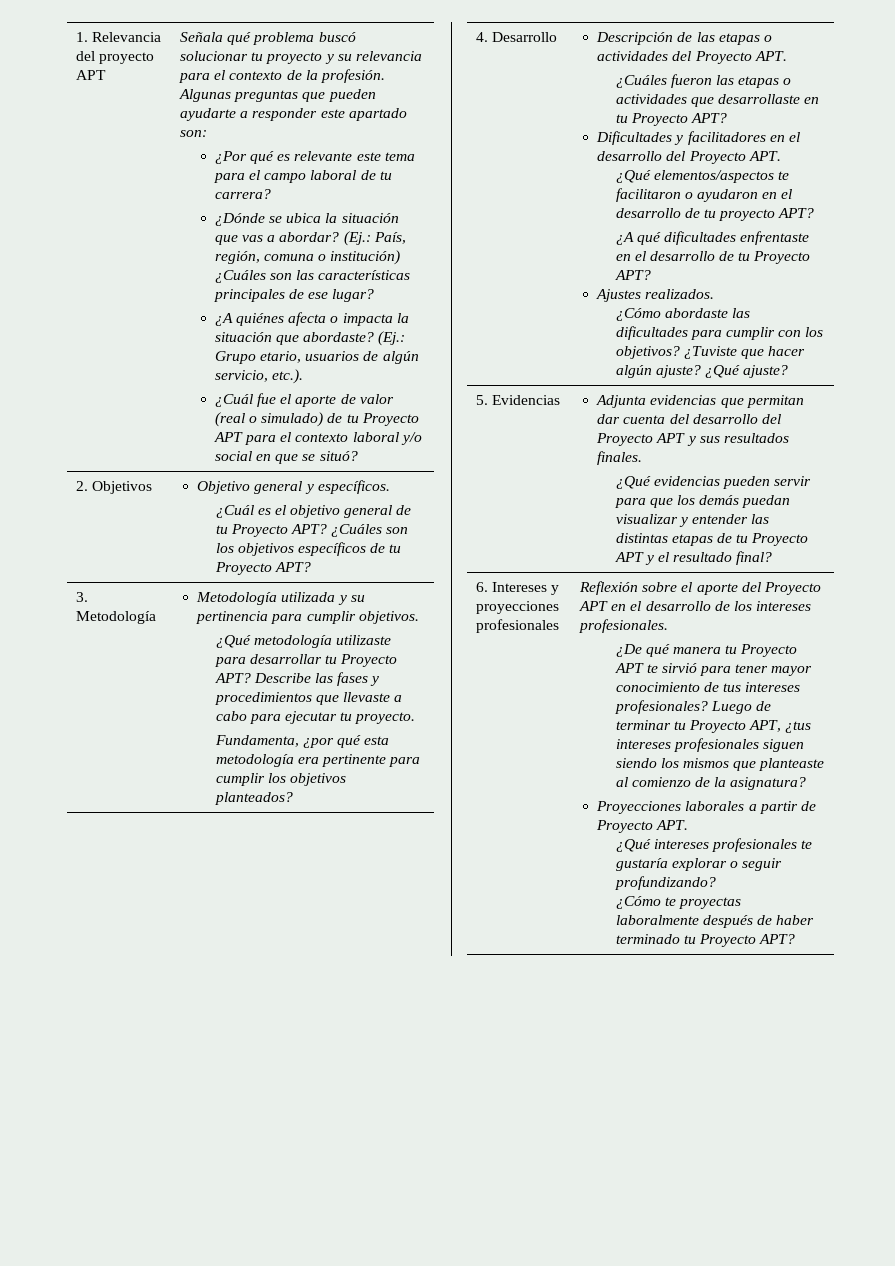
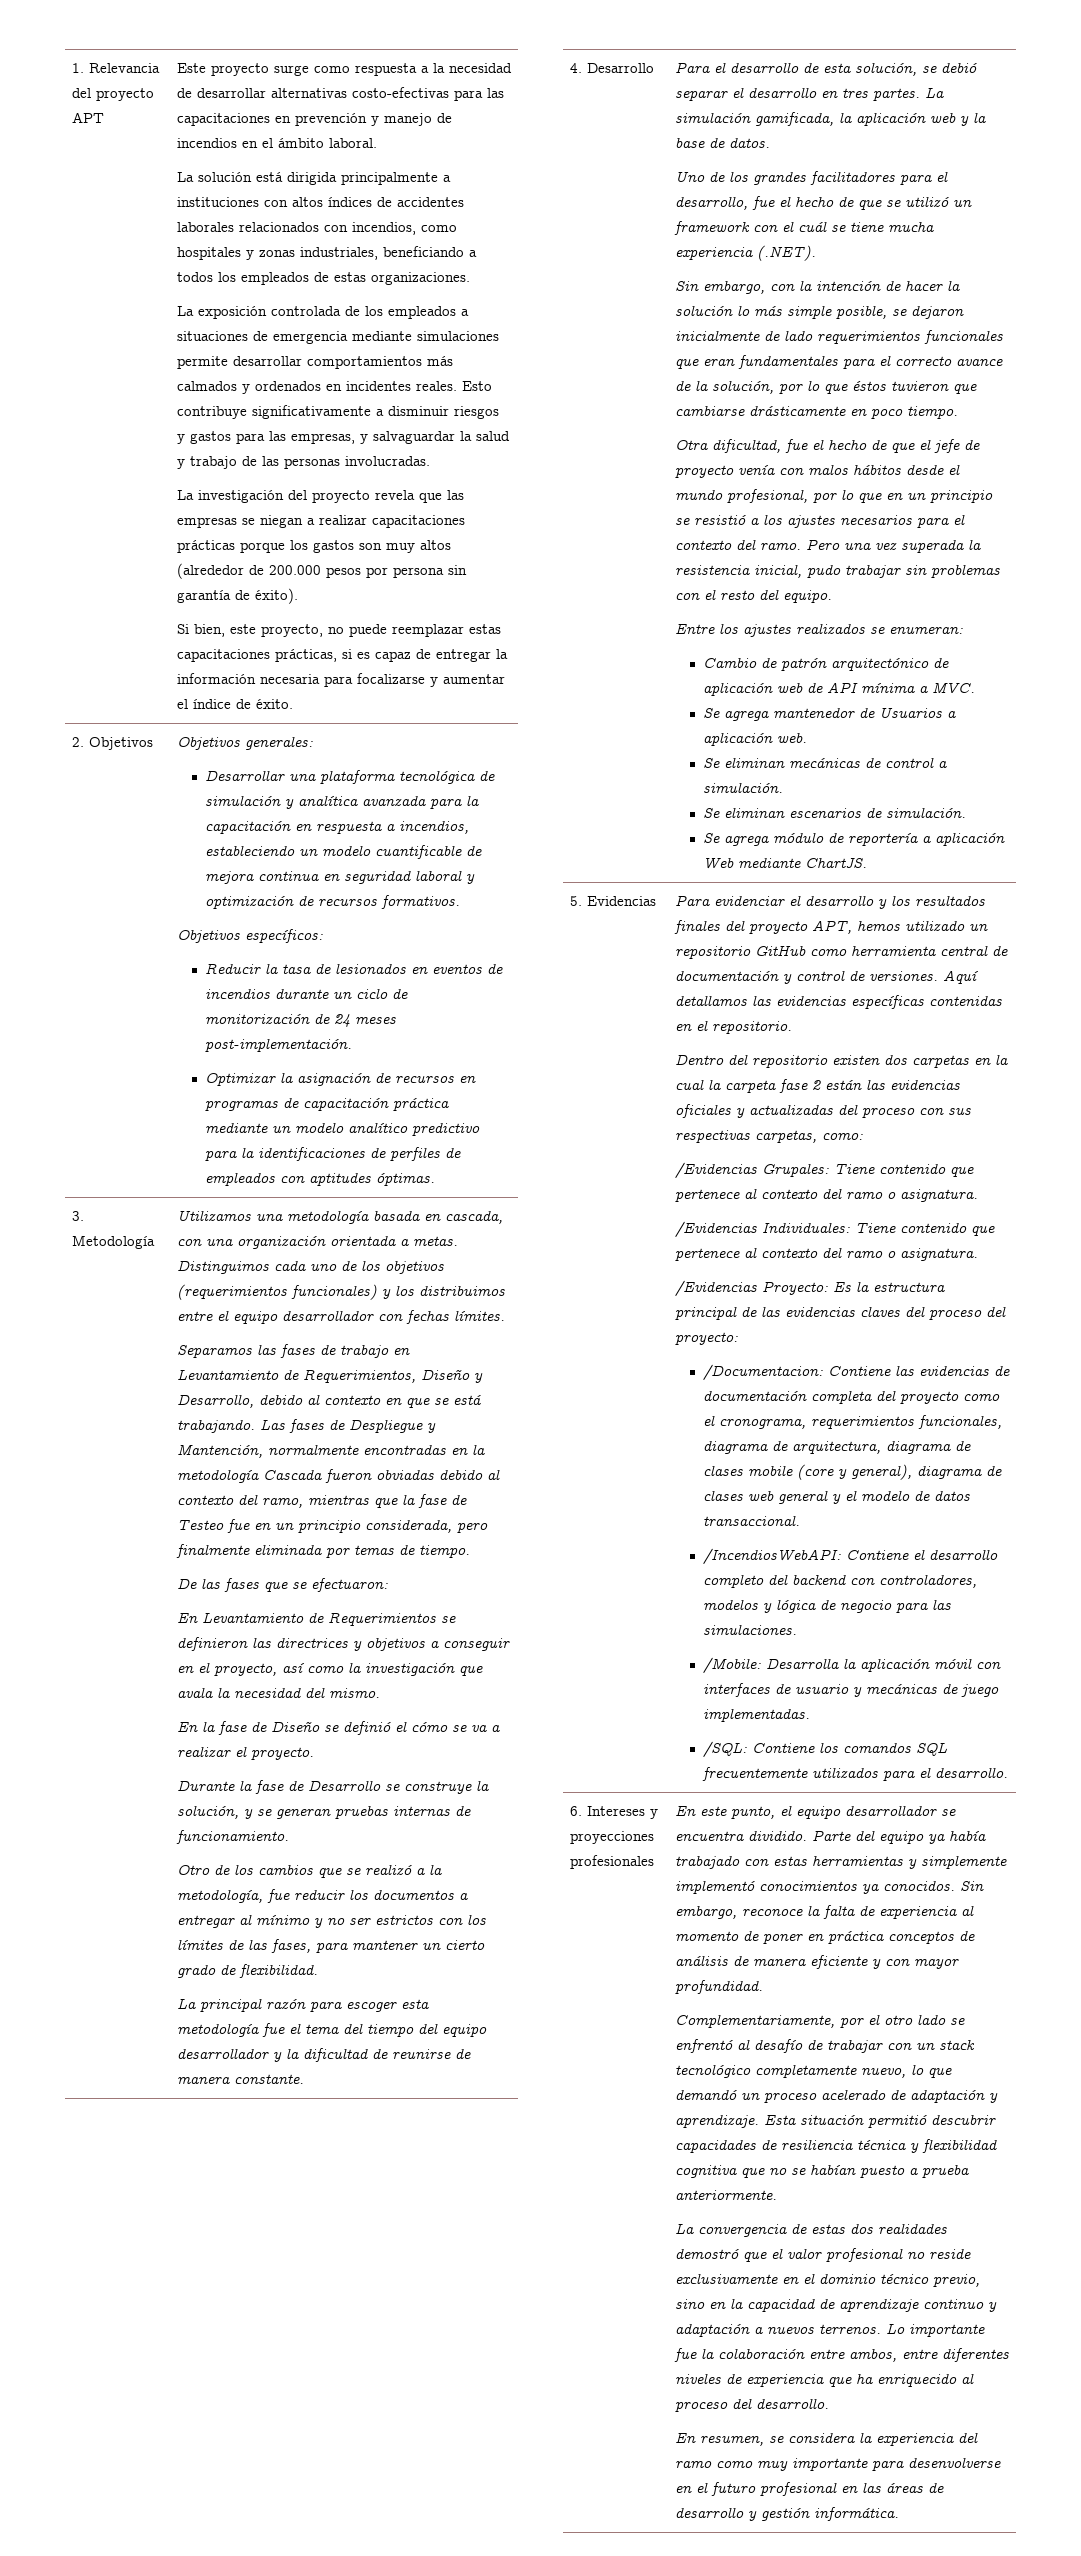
- Señala qué problema buscó solucionar tu proyecto y su relevancia para el contexto de la profesión. Algunas preguntas que pueden ayudarte a responder este apartado son:
- ¿Por qué es relevante este tema para el campo laboral de tu carrera?
- ¿Dónde se ubica la situación que vas a abordar? (Ej.: País, región, comuna o institución) ¿Cuáles son las características principales de ese lugar?
- ¿A quiénes afecta o impacta la situación que abordaste? (Ej.: Grupo etario, usuarios de algún servicio, etc.).
- ¿Cuál fue el aporte de valor (real o simulado) de tu Proyecto APT para el contexto laboral y/o social en que se situó?
- 2. Objetivos | Objetivo general y específicos.
- ¿Cuál es el objetivo general de tu Proyecto APT? ¿Cuáles son los objetivos específicos de tu Proyecto APT?
- 3. Metodología | Metodología utilizada y su pertinencia para cumplir objetivos.
- ¿Qué metodología utilizaste para desarrollar tu Proyecto APT? Describe las fases y procedimientos que llevaste a cabo para ejecutar tu proyecto.
- Fundamenta, ¿por qué esta metodología era pertinente para cumplir los objetivos planteados?
- 4. Desarrollo | Descripción de las etapas o actividades del Proyecto APT.
- ¿Cuáles fueron las etapas o actividades que desarrollaste en tu Proyecto APT?
- Dificultades y facilitadores en el desarrollo del Proyecto APT.
- ¿Qué elementos/aspectos te facilitaron o ayudaron en el desarrollo de tu proyecto APT?
- ¿A qué dificultades enfrentaste en el desarrollo de tu Proyecto APT?
- Ajustes realizados.
- ¿Cómo abordaste las dificultades para cumplir con los objetivos? ¿Tuviste que hacer algún ajuste? ¿Qué ajuste?
- 5. Evidencias | Adjunta evidencias que permitan dar cuenta del desarrollo del Proyecto APT y sus resultados finales.
- ¿Qué evidencias pueden servir para que los demás puedan visualizar y entender las distintas etapas de tu Proyecto APT y el resultado final?
+ Este proyecto surge como respuesta a la necesidad de desarrollar alternativas costo-efectivas para las capacitaciones en prevención y manejo de incendios en el ámbito laboral.
+ La solución está dirigida principalmente a instituciones con altos índices de accidentes laborales relacionados con incendios, como hospitales y zonas industriales, beneficiando a todos los empleados de estas organizaciones.
+ La exposición controlada de los empleados a situaciones de emergencia mediante simulaciones permite desarrollar comportamientos más calmados y ordenados en incidentes reales. Esto contribuye significativamente a disminuir riesgos y gastos para las empresas, y salvaguardar la salud y trabajo de las personas involucradas.
+ La investigación del proyecto revela que las empresas se niegan a realizar capacitaciones prácticas porque los gastos son muy altos (alrededor de 200.000 pesos por persona sin garantía de éxito).
+ Si bien, este proyecto, no puede reemplazar estas capacitaciones prácticas, si es capaz de entregar la información necesaria para focalizarse y aumentar el índice de éxito.
+ 2. Objetivos | Objetivos generales:
+ Desarrollar una plataforma tecnológica de simulación y analítica avanzada para la capacitación en respuesta a incendios, estableciendo un modelo cuantificable de mejora continua en seguridad laboral y optimización de recursos formativos.
+ Objetivos específicos:
+ Reducir la tasa de lesionados en eventos de incendios durante un ciclo de monitorización de 24 meses post-implementación.
+ Optimizar la asignación de recursos en programas de capacitación práctica mediante un modelo analítico predictivo para la identificaciones de perfiles de empleados con aptitudes óptimas.
+ 3. Metodología | Utilizamos una metodología basada en cascada, con una organización orientada a metas. Distinguimos cada uno de los objetivos (requerimientos funcionales) y los distribuimos entre el equipo desarrollador con fechas límites.
+ Separamos las fases de trabajo en Levantamiento de Requerimientos, Diseño y Desarrollo, debido al contexto en que se está trabajando. Las fases de Despliegue y Mantención, normalmente encontradas en la metodología Cascada fueron obviadas debido al contexto del ramo, mientras que la fase de Testeo fue en un principio considerada, pero finalmente eliminada por temas de tiempo.
+ De las fases que se efectuaron:
+ En Levantamiento de Requerimientos se definieron las directrices y objetivos a conseguir en el proyecto, así como la investigación que avala la necesidad del mismo.
+ En la fase de Diseño se definió el cómo se va a realizar el proyecto.
+ Durante la fase de Desarrollo se construye la solución, y se generan pruebas internas de funcionamiento.
+ Otro de los cambios que se realizó a la metodología, fue reducir los documentos a entregar al mínimo y no ser estrictos con los límites de las fases, para mantener un cierto grado de flexibilidad.
+ La principal razón para escoger esta metodología fue el tema del tiempo del equipo desarrollador y la dificultad de reunirse de manera constante.
+ 4. Desarrollo | Para el desarrollo de esta solución, se debió separar el desarrollo en tres partes. La simulación gamificada, la aplicación web y la base de datos.
+ Uno de los grandes facilitadores para el desarrollo, fue el hecho de que se utilizó un framework con el cuál se tiene mucha experiencia (.NET).
+ Sin embargo, con la intención de hacer la solución lo más simple posible, se dejaron inicialmente de lado requerimientos funcionales que eran fundamentales para el correcto avance de la solución, por lo que éstos tuvieron que cambiarse drásticamente en poco tiempo.
+ Otra dificultad, fue el hecho de que el jefe de proyecto venía con malos hábitos desde el mundo profesional, por lo que en un principio se resistió a los ajustes necesarios para el contexto del ramo. Pero una vez superada la resistencia inicial, pudo trabajar sin problemas con el resto del equipo.
+ Entre los ajustes realizados se enumeran:
+ Cambio de patrón arquitectónico de aplicación web de API mínima a MVC.
+ Se agrega mantenedor de Usuarios a aplicación web.
+ Se eliminan mecánicas de control a simulación.
+ Se eliminan escenarios de simulación.
+ Se agrega módulo de reportería a aplicación Web mediante ChartJS.
+ 5. Evidencias | Para evidenciar el desarrollo y los resultados finales del proyecto APT, hemos utilizado un repositorio GitHub como herramienta central de documentación y control de versiones. Aquí detallamos las evidencias específicas contenidas en el repositorio.
+ Dentro del repositorio existen dos carpetas en la cual la carpeta fase 2 están las evidencias oficiales y actualizadas del proceso con sus respectivas carpetas, como:
+ /Evidencias Grupales: Tiene contenido que pertenece al contexto del ramo o asignatura.
+ /Evidencias Individuales: Tiene contenido que pertenece al contexto del ramo o asignatura.
+ /Evidencias Proyecto: Es la estructura principal de las evidencias claves del proceso del proyecto:
+ /Documentacion: Contiene las evidencias de documentación completa del proyecto como el cronograma, requerimientos funcionales, diagrama de arquitectura, diagrama de clases mobile (core y general), diagrama de clases web general y el modelo de datos transaccional.
+ /IncendiosWebAPI: Contiene el desarrollo completo del backend con controladores, modelos y lógica de negocio para las simulaciones.
+ /Mobile: Desarrolla la aplicación móvil con interfaces de usuario y mecánicas de juego implementadas.
+ /SQL: Contiene los comandos SQL frecuentemente utilizados para el desarrollo.
- Reflexión sobre el aporte del Proyecto APT en el desarrollo de los intereses profesionales.
- ¿De qué manera tu Proyecto APT te sirvió para tener mayor conocimiento de tus intereses profesionales? Luego de terminar tu Proyecto APT, ¿tus intereses profesionales siguen siendo los mismos que planteaste al comienzo de la asignatura?
- Proyecciones laborales a partir de Proyecto APT.
- ¿Qué intereses profesionales te gustaría explorar o seguir profundizando?
- ¿Cómo te proyectas laboralmente después de haber terminado tu Proyecto APT?
+ En este punto, el equipo desarrollador se encuentra dividido. Parte del equipo ya había trabajado con estas herramientas y simplemente implementó conocimientos ya conocidos. Sin embargo, reconoce la falta de experiencia al momento de poner en práctica conceptos de análisis de manera eficiente y con mayor profundidad.
+ Complementariamente, por el otro lado se enfrentó al desafío de trabajar con un stack tecnológico completamente nuevo, lo que demandó un proceso acelerado de adaptación y aprendizaje. Esta situación permitió descubrir capacidades de resiliencia técnica y flexibilidad cognitiva que no se habían puesto a prueba anteriormente.
+ La convergencia de estas dos realidades demostró que el valor profesional no reside exclusivamente en el dominio técnico previo, sino en la capacidad de aprendizaje continuo y adaptación a nuevos terrenos. Lo importante fue la colaboración entre ambos, entre diferentes niveles de experiencia que ha enriquecido al proceso del desarrollo.
+ En resumen, se considera la experiencia del ramo como muy importante para desenvolverse en el futuro profesional en las áreas de desarrollo y gestión informática.

